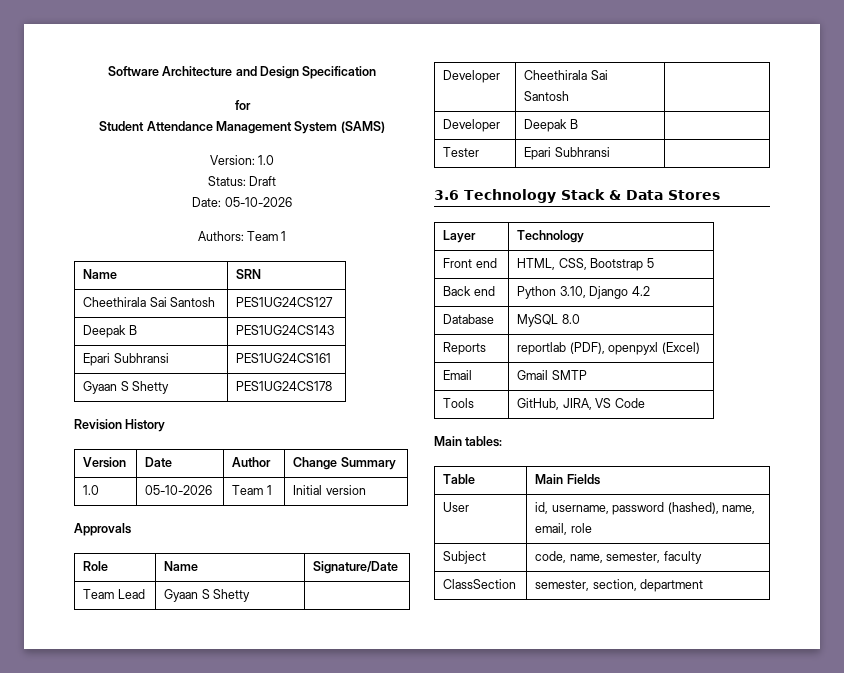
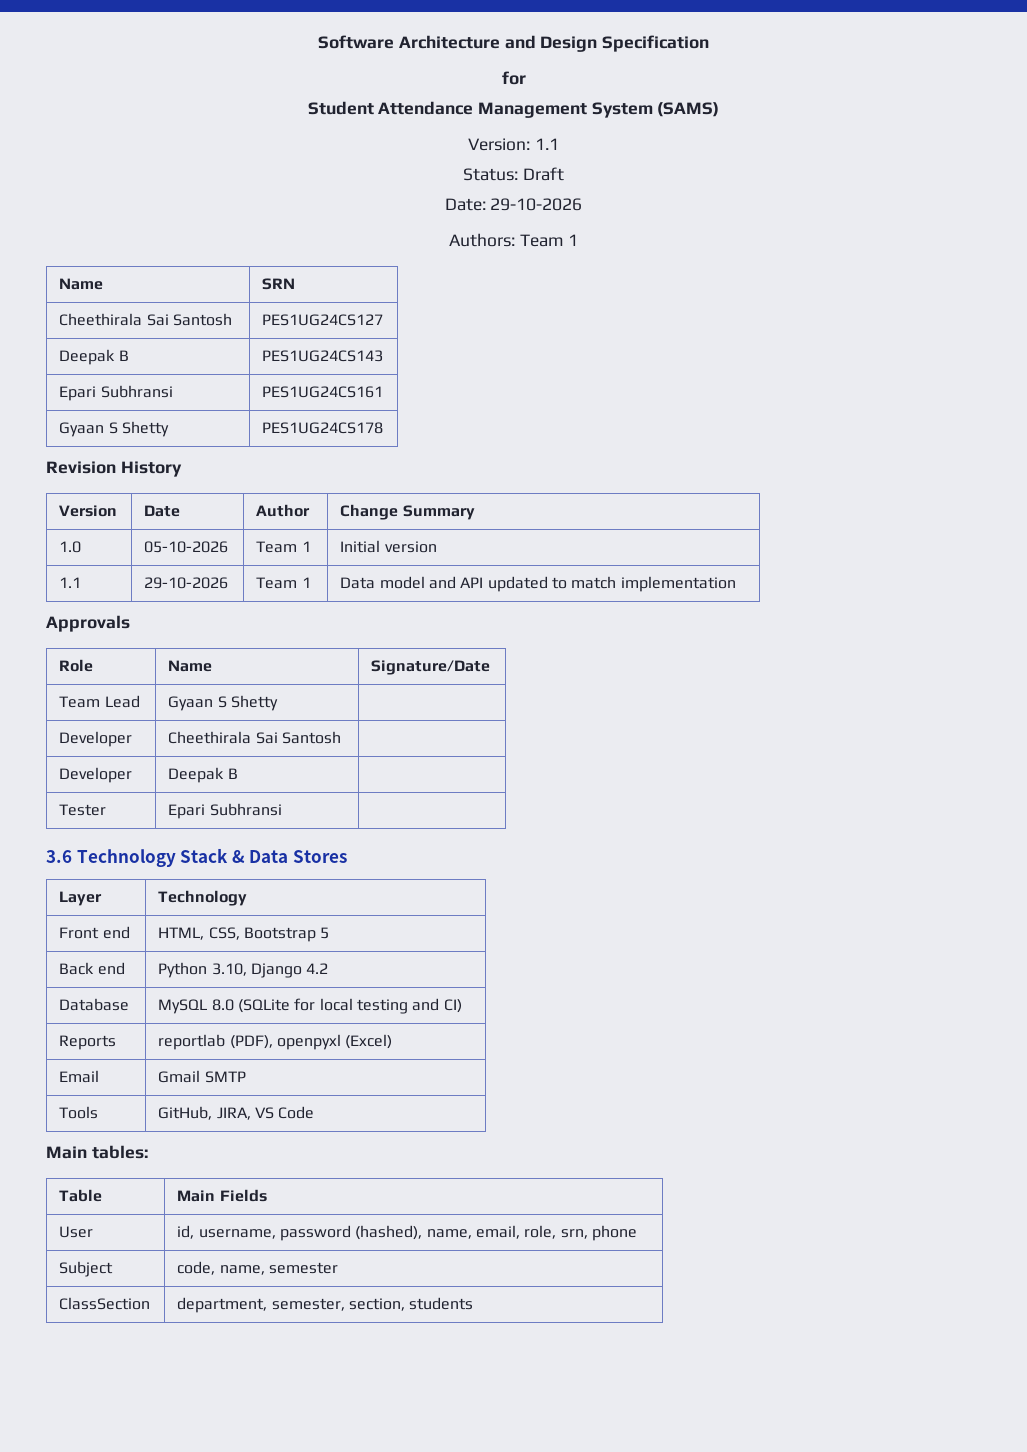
- Version: 1.0
+ Version: 1.1
- Date: 05-10-2026
+ Date: 29-10-2026
+ 1.1 | 29-10-2026 | Team 1 | Data model and API updated to match implementation
- Database | MySQL 8.0
+ Database | MySQL 8.0 (SQLite for local testing and CI)
- User | id, username, password (hashed), name, email, role
+ User | id, username, password (hashed), name, email, role, srn, phone
- Subject | code, name, semester, faculty
+ Subject | code, name, semester
- ClassSection | semester, section, department
+ ClassSection | department, semester, section, students

